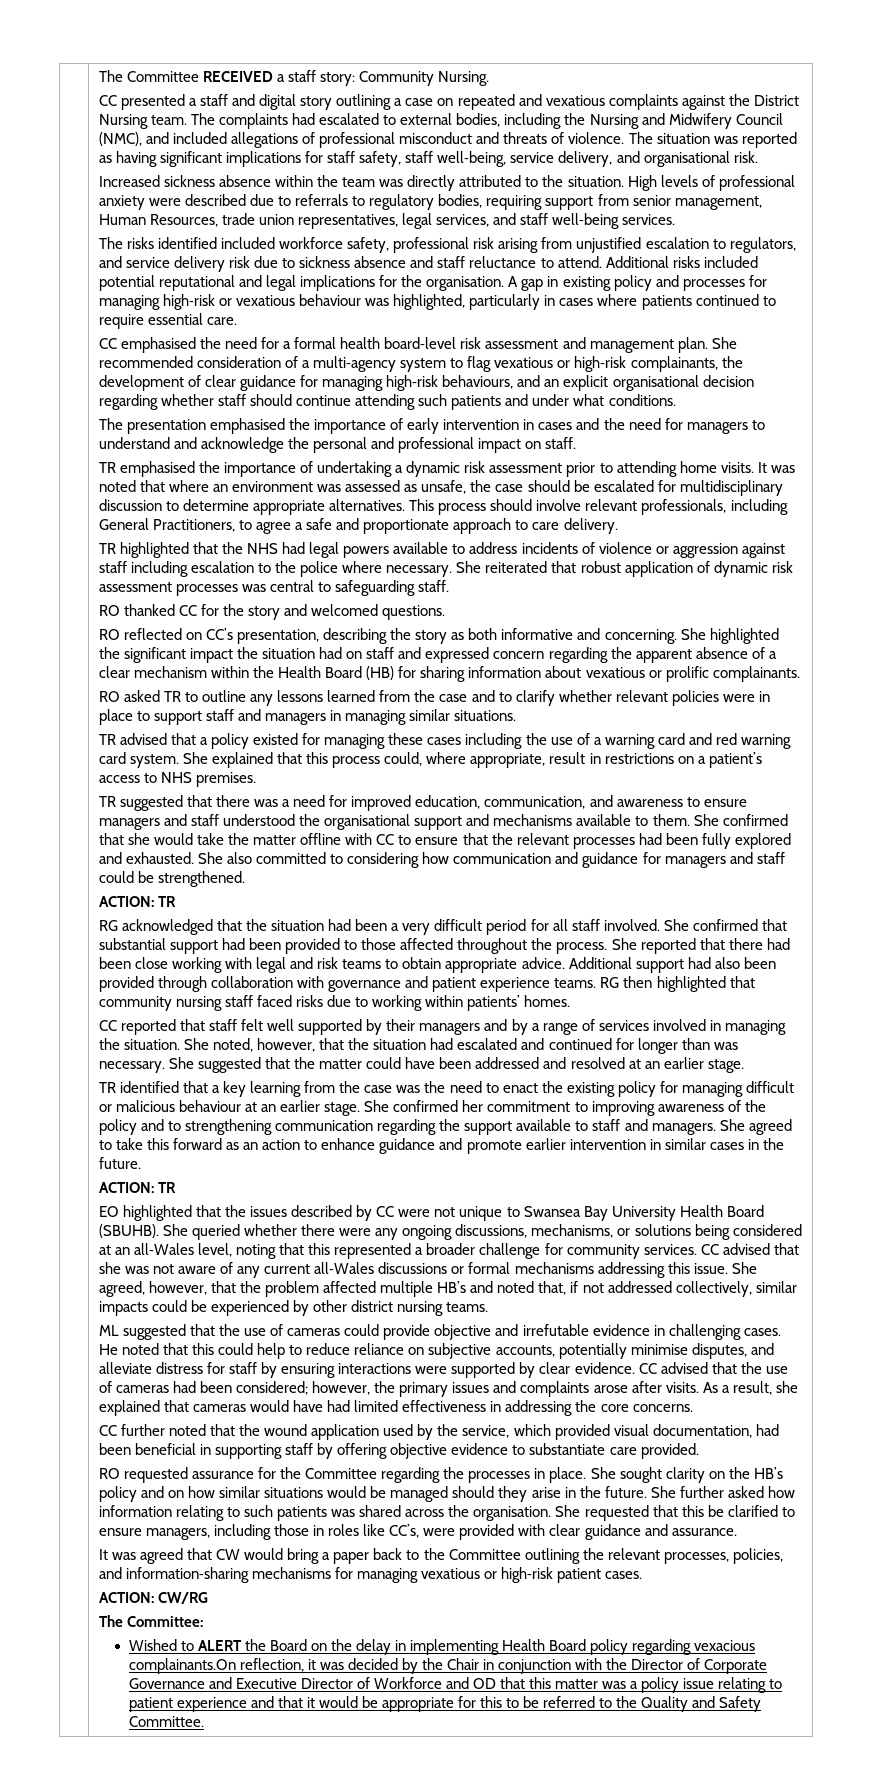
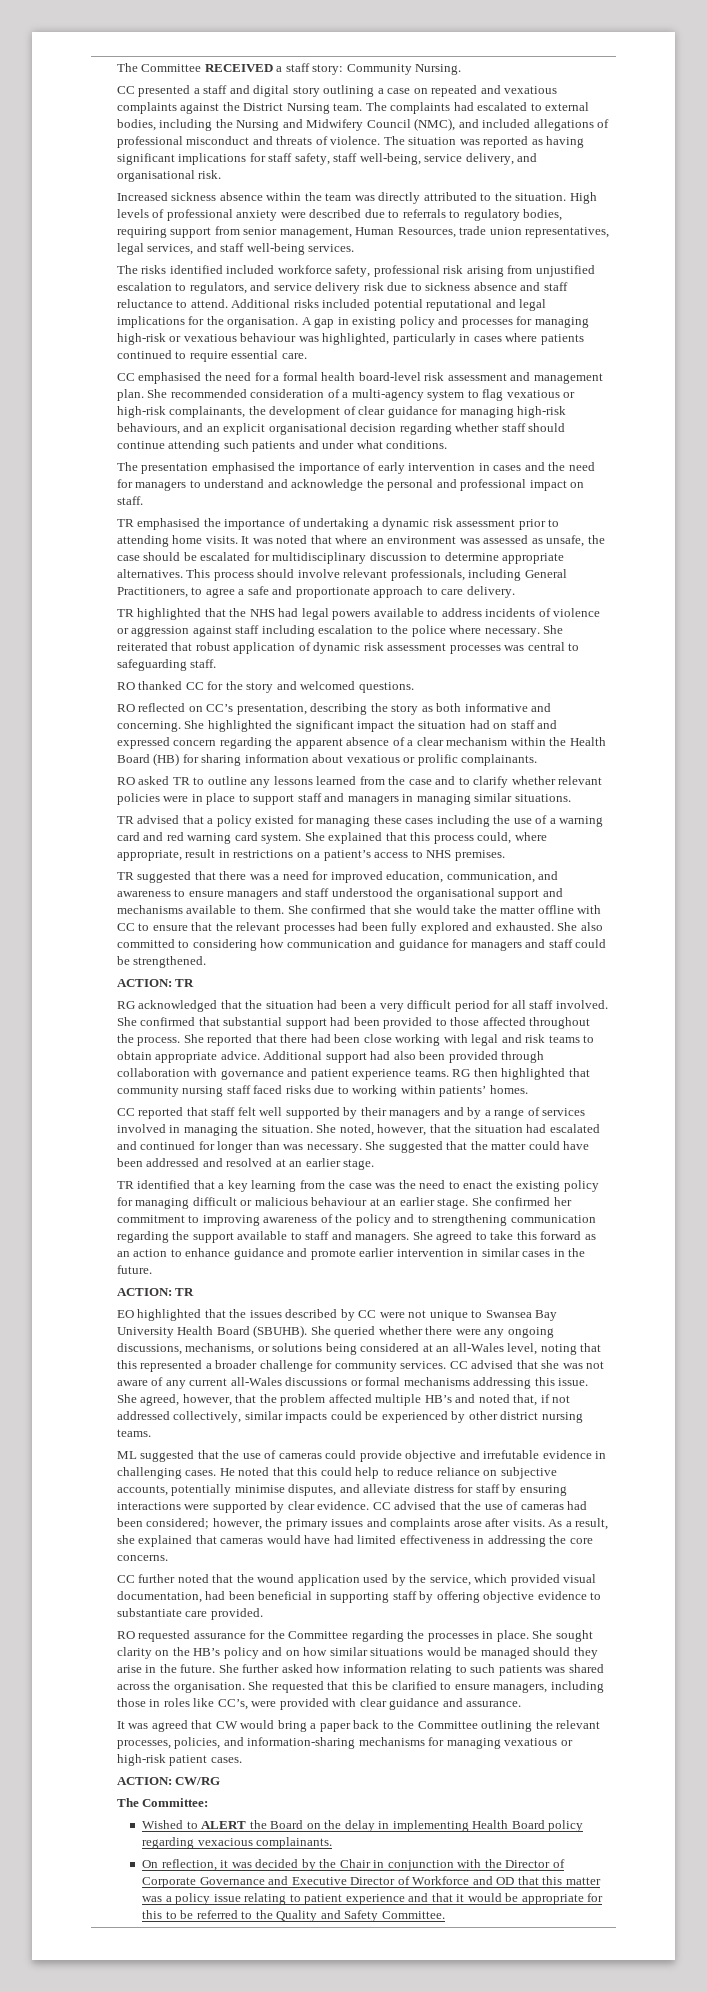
- Wished to ALERT the Board on the delay in implementing Health Board policy regarding vexacious complainants.On reflection, it was decided by the Chair in conjunction with the Director of Corporate Governance and Executive Director of Workforce and OD that this matter was a policy issue relating to patient experience and that it would be appropriate for this to be referred to the Quality and Safety Committee.
+ Wished to ALERT the Board on the delay in implementing Health Board policy regarding vexacious complainants.
+ On reflection, it was decided by the Chair in conjunction with the Director of Corporate Governance and Executive Director of Workforce and OD that this matter was a policy issue relating to patient experience and that it would be appropriate for this to be referred to the Quality and Safety Committee.

